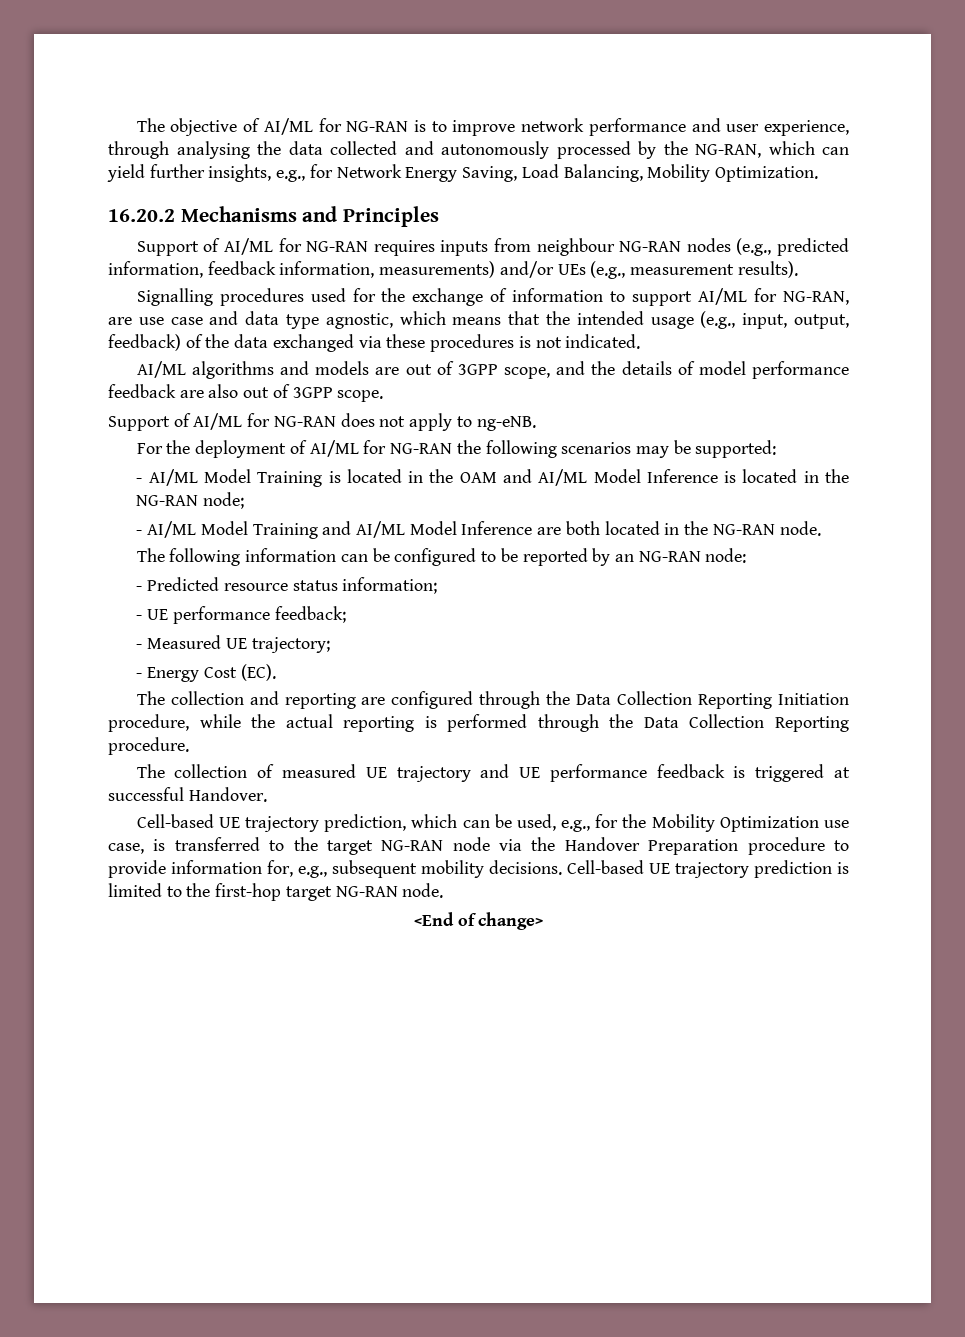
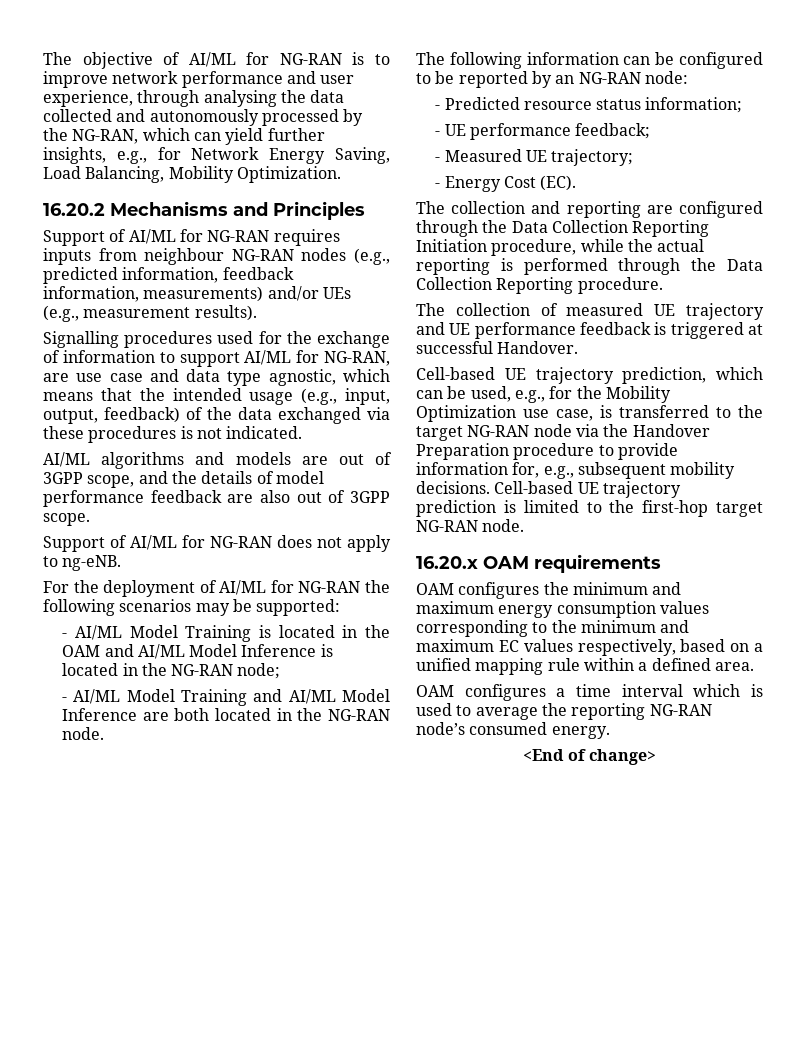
+ 16.20.x OAM requirements
+ OAM configures the minimum and maximum energy consumption values corresponding to the minimum and maximum EC values respectively, based on a unified mapping rule within a defined area.
+ OAM configures a time interval which is used to average the reporting NG-RAN node’s consumed energy.

